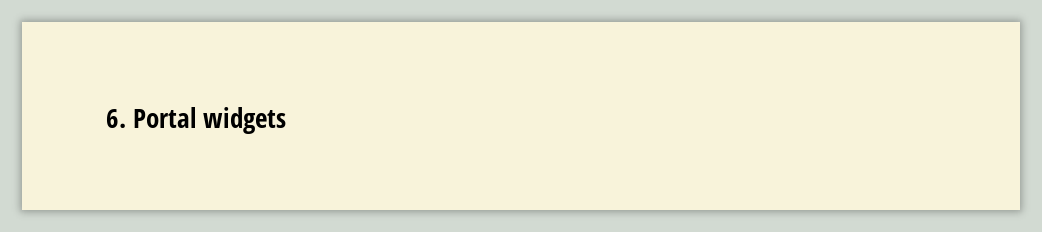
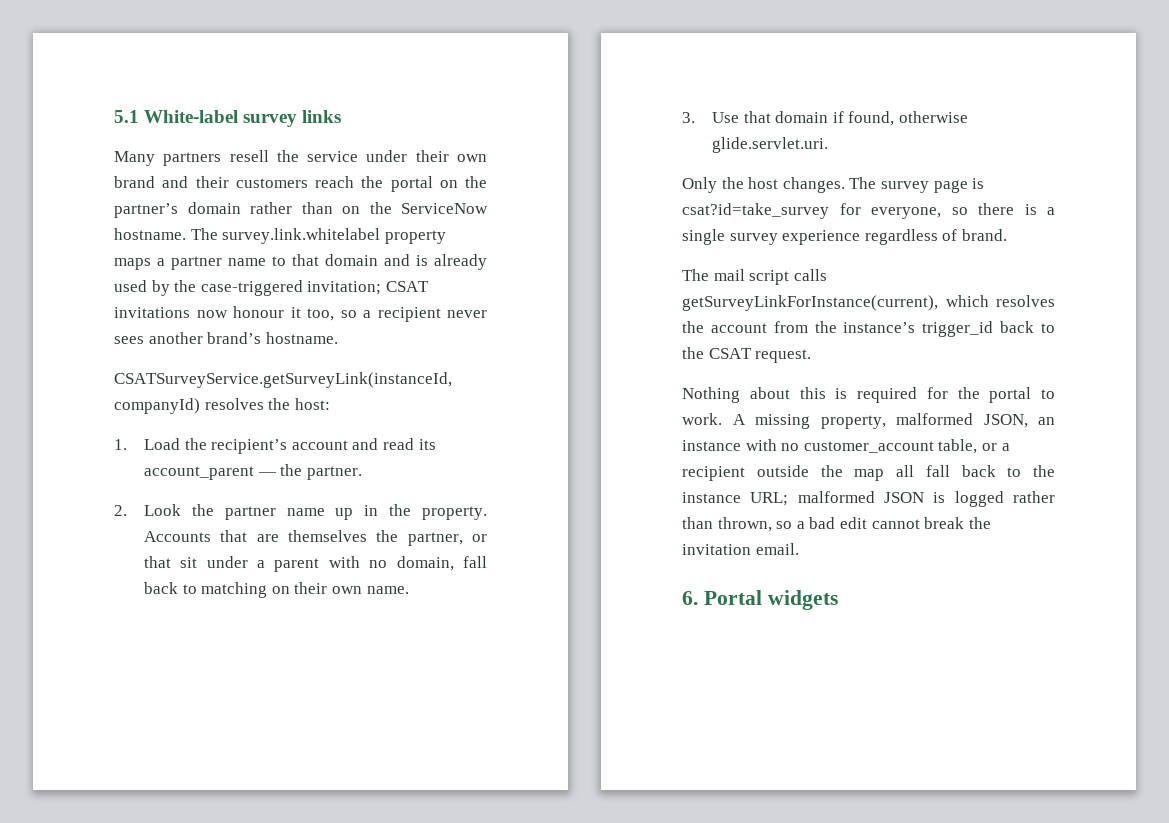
+ 5.1 White-label survey links
+ Many partners resell the service under their own brand and their customers reach the portal on the partner’s domain rather than on the ServiceNow hostname. The survey.link.whitelabel property maps a partner name to that domain and is already used by the case-triggered invitation; CSAT invitations now honour it too, so a recipient never sees another brand’s hostname.
+ CSATSurveyService.getSurveyLink(instanceId, companyId) resolves the host:
+ 1. Load the recipient’s account and read its account_parent — the partner.
+ 2. Look the partner name up in the property. Accounts that are themselves the partner, or that sit under a parent with no domain, fall back to matching on their own name.
+ 3. Use that domain if found, otherwise glide.servlet.uri.
+ Only the host changes. The survey page is csat?id=take_survey for everyone, so there is a single survey experience regardless of brand.
+ The mail script calls getSurveyLinkForInstance(current), which resolves the account from the instance’s trigger_id back to the CSAT request.
+ Nothing about this is required for the portal to work. A missing property, malformed JSON, an instance with no customer_account table, or a recipient outside the map all fall back to the instance URL; malformed JSON is logged rather than thrown, so a bad edit cannot break the invitation email.

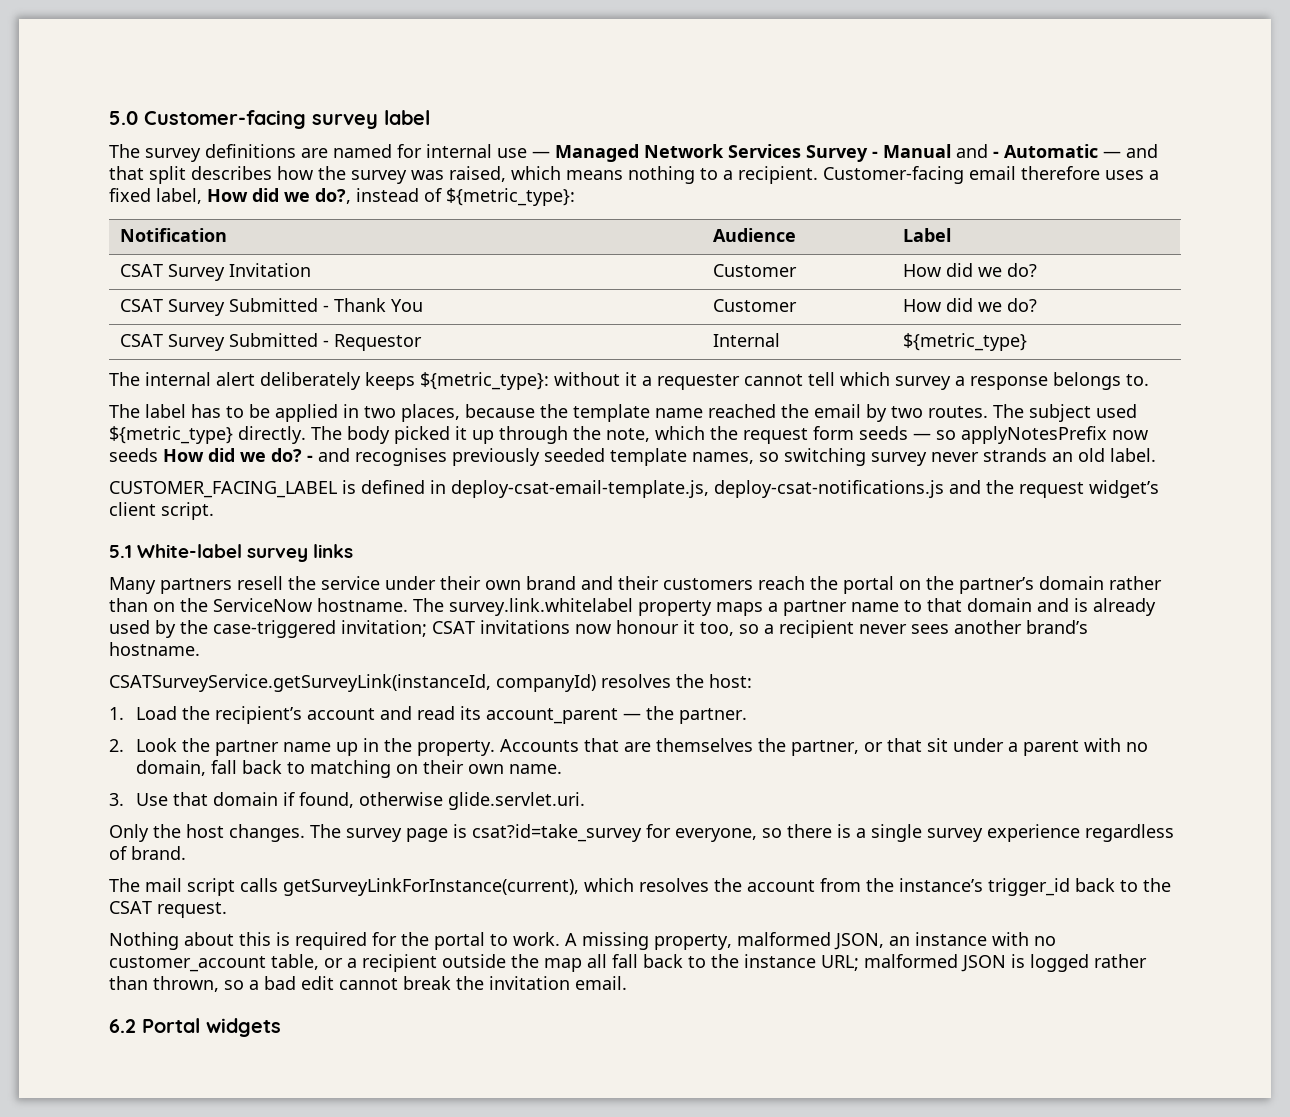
+ 5.0 Customer-facing survey label
+ The survey definitions are named for internal use — Managed Network Services Survey - Manual and - Automatic — and that split describes how the survey was raised, which means nothing to a recipient. Customer-facing email therefore uses a fixed label, How did we do?, instead of ${metric_type}:
+ Notification | Audience | Label
+ CSAT Survey Invitation | Customer | How did we do?
+ CSAT Survey Submitted - Thank You | Customer | How did we do?
+ CSAT Survey Submitted - Requestor | Internal | ${metric_type}
+ The internal alert deliberately keeps ${metric_type}: without it a requester cannot tell which survey a response belongs to.
+ The label has to be applied in two places, because the template name reached the email by two routes. The subject used ${metric_type} directly. The body picked it up through the note, which the request form seeds — so applyNotesPrefix now seeds How did we do? - and recognises previously seeded template names, so switching survey never strands an old label.
+ CUSTOMER_FACING_LABEL is defined in deploy-csat-email-template.js, deploy-csat-notifications.js and the request widget’s client script.
- 6. Portal widgets
+ 6.2 Portal widgets

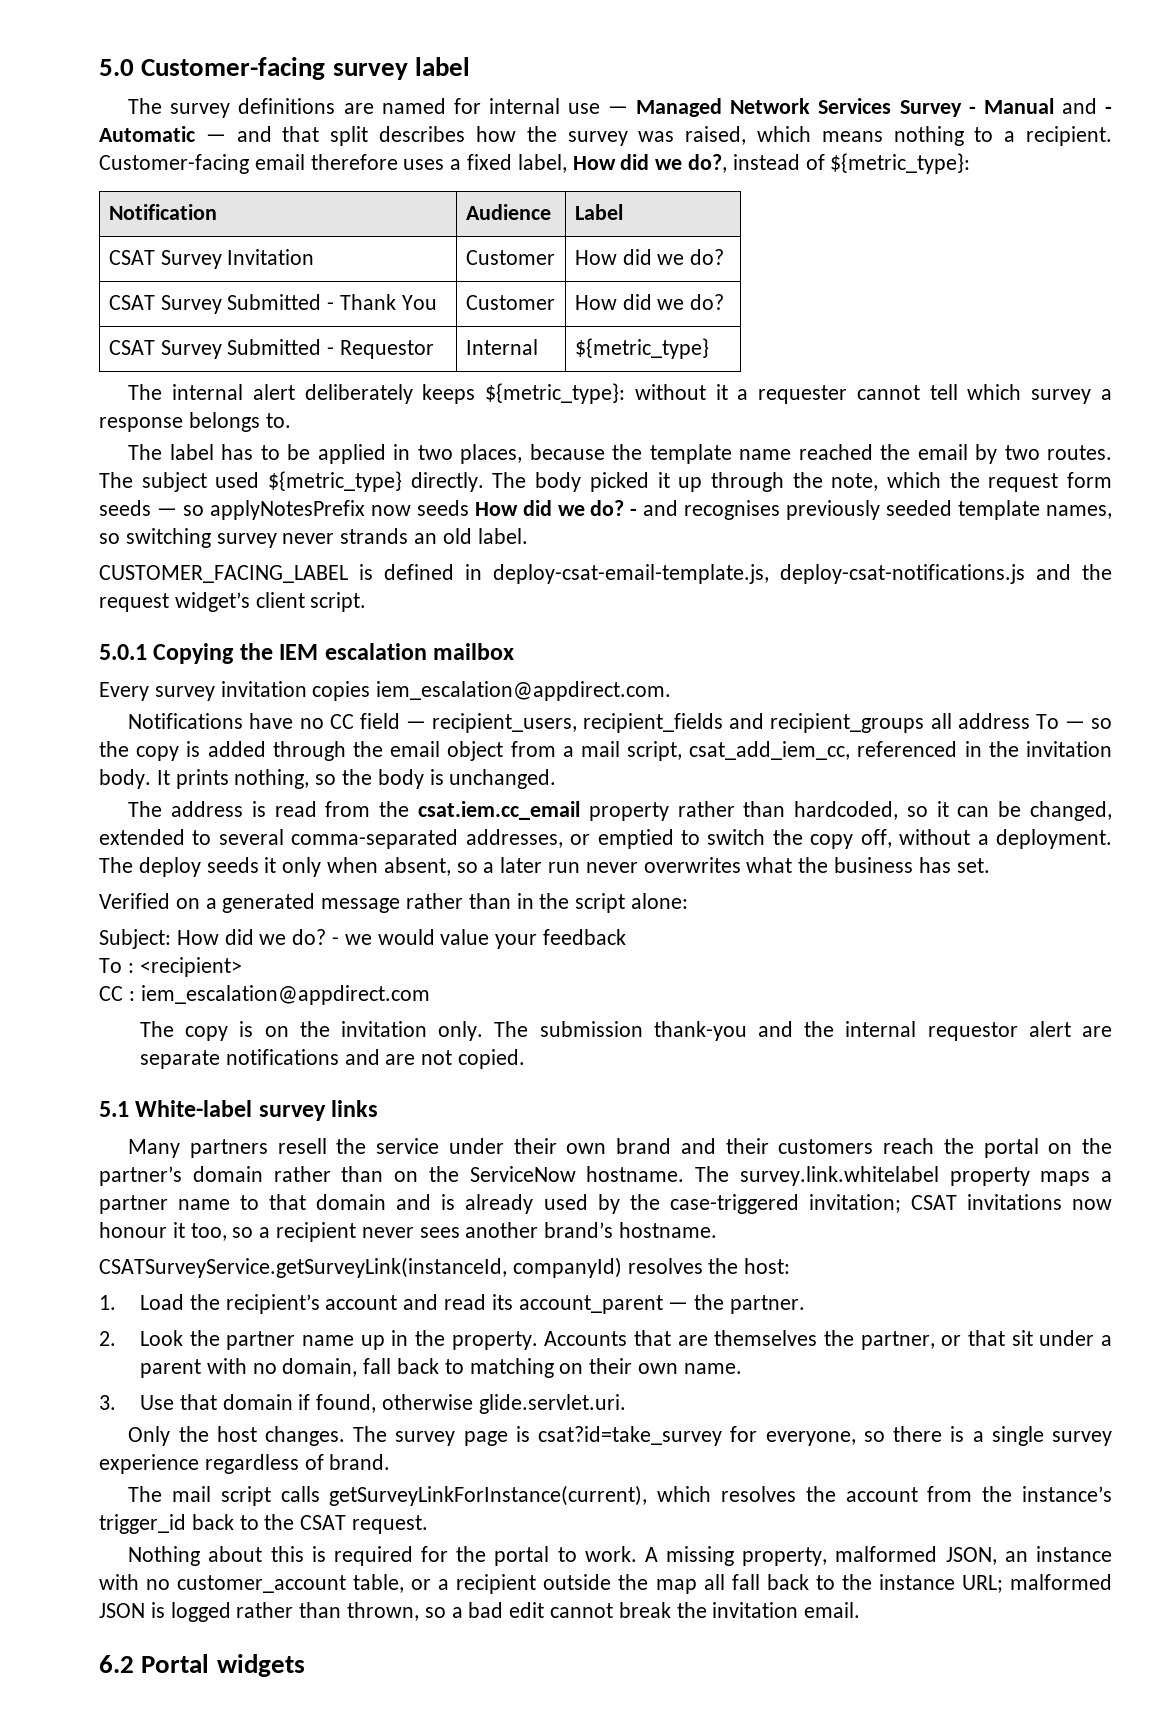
+ 5.0.1 Copying the IEM escalation mailbox
+ Every survey invitation copies iem_escalation@appdirect.com.
+ Notifications have no CC field — recipient_users, recipient_fields and recipient_groups all address To — so the copy is added through the email object from a mail script, csat_add_iem_cc, referenced in the invitation body. It prints nothing, so the body is unchanged.
+ The address is read from the csat.iem.cc_email property rather than hardcoded, so it can be changed, extended to several comma-separated addresses, or emptied to switch the copy off, without a deployment. The deploy seeds it only when absent, so a later run never overwrites what the business has set.
+ Verified on a generated message rather than in the script alone:
+ Subject: How did we do? - we would value your feedback
+ To : <recipient>
+ CC : iem_escalation@appdirect.com
+ The copy is on the invitation only. The submission thank-you and the internal requestor alert are separate notifications and are not copied.

